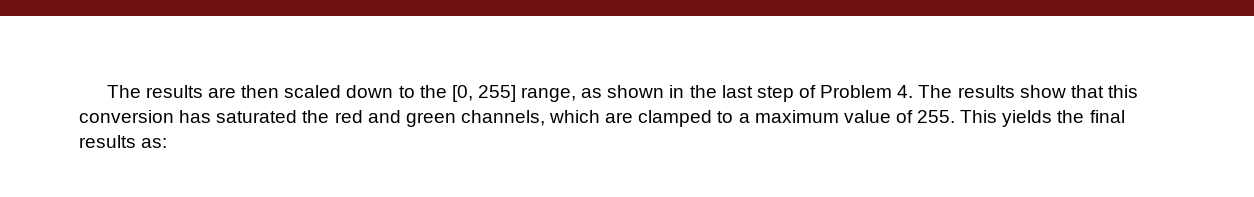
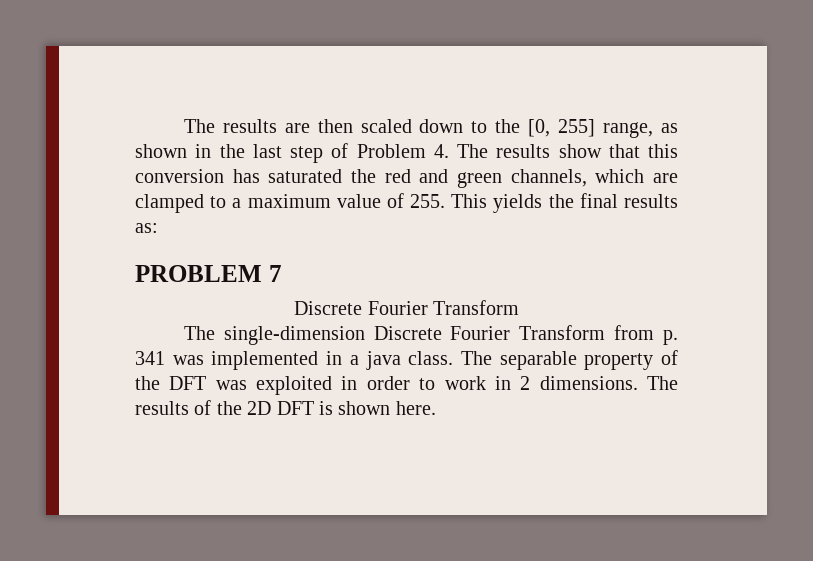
+ PROBLEM 7
+ Discrete Fourier Transform
+ The single-dimension Discrete Fourier Transform from p. 341 was implemented in a java class. The separable property of the DFT was exploited in order to work in 2 dimensions. The results of the 2D DFT is shown here.

